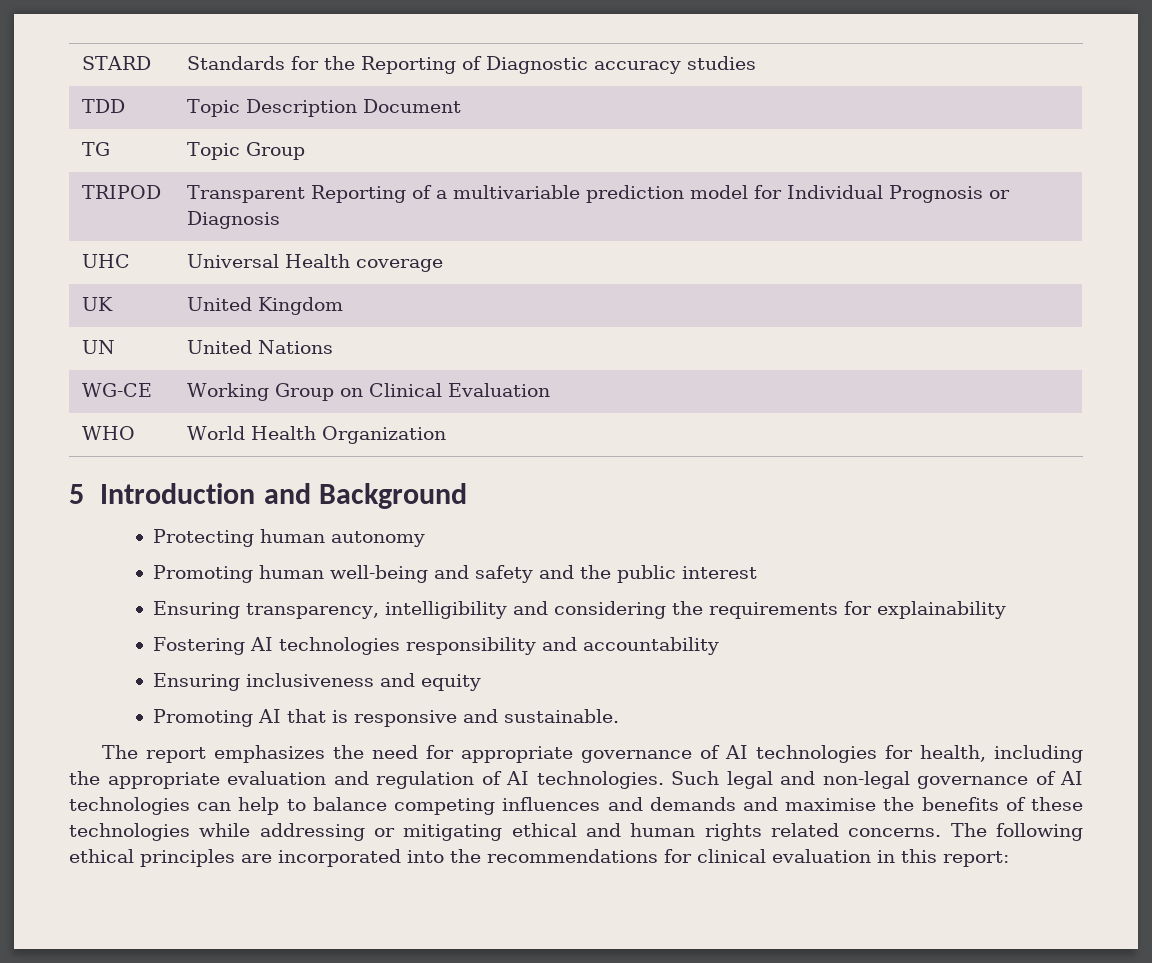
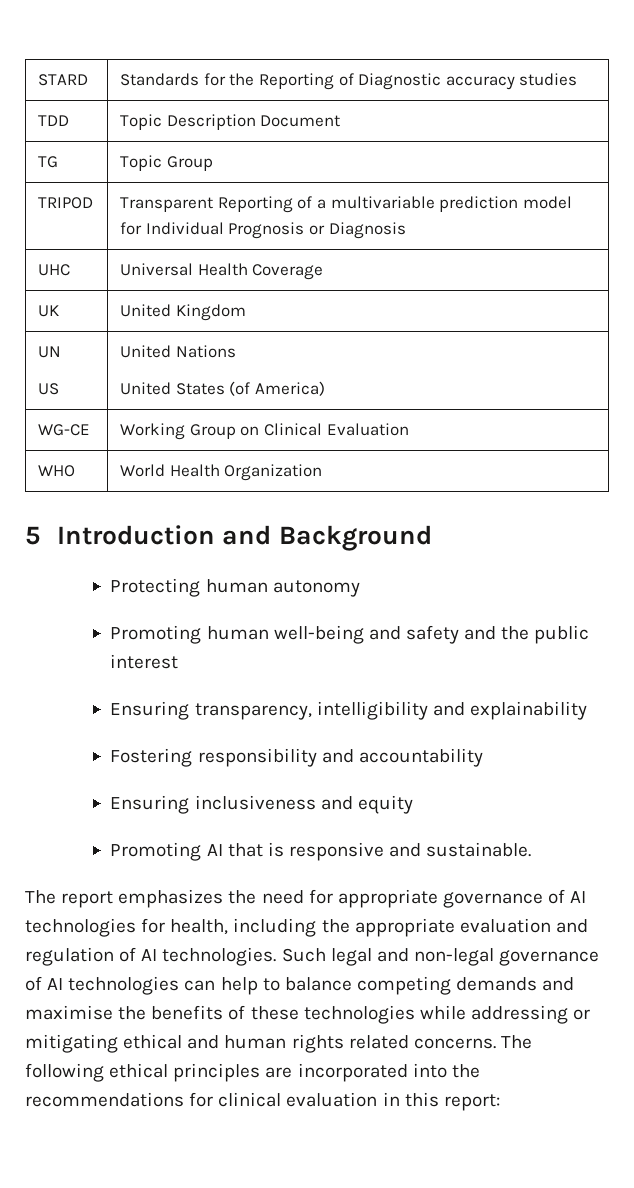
- UHC | Universal Health coverage
+ UHC | Universal Health Coverage
- UN | United Nations
+ UN
+ US | United Nations
+ United States (of America)
- Ensuring transparency, intelligibility and considering the requirements for explainability
+ Ensuring transparency, intelligibility and explainability
- Fostering AI technologies responsibility and accountability
+ Fostering responsibility and accountability
- Such legal and non-legal governance of AI technologies can help to balance competing influences and demands and maximise the benefits of these technologies while addressing or mitigating ethical and human rights related concerns.
+ Such legal and non-legal governance of AI technologies can help to balance competing demands and maximise the benefits of these technologies while addressing or mitigating ethical and human rights related concerns.

